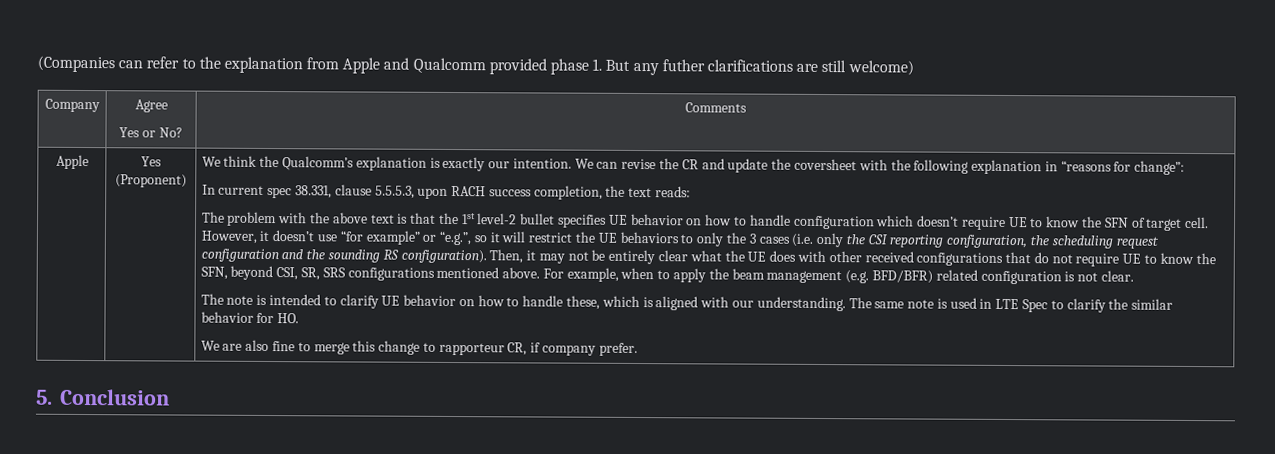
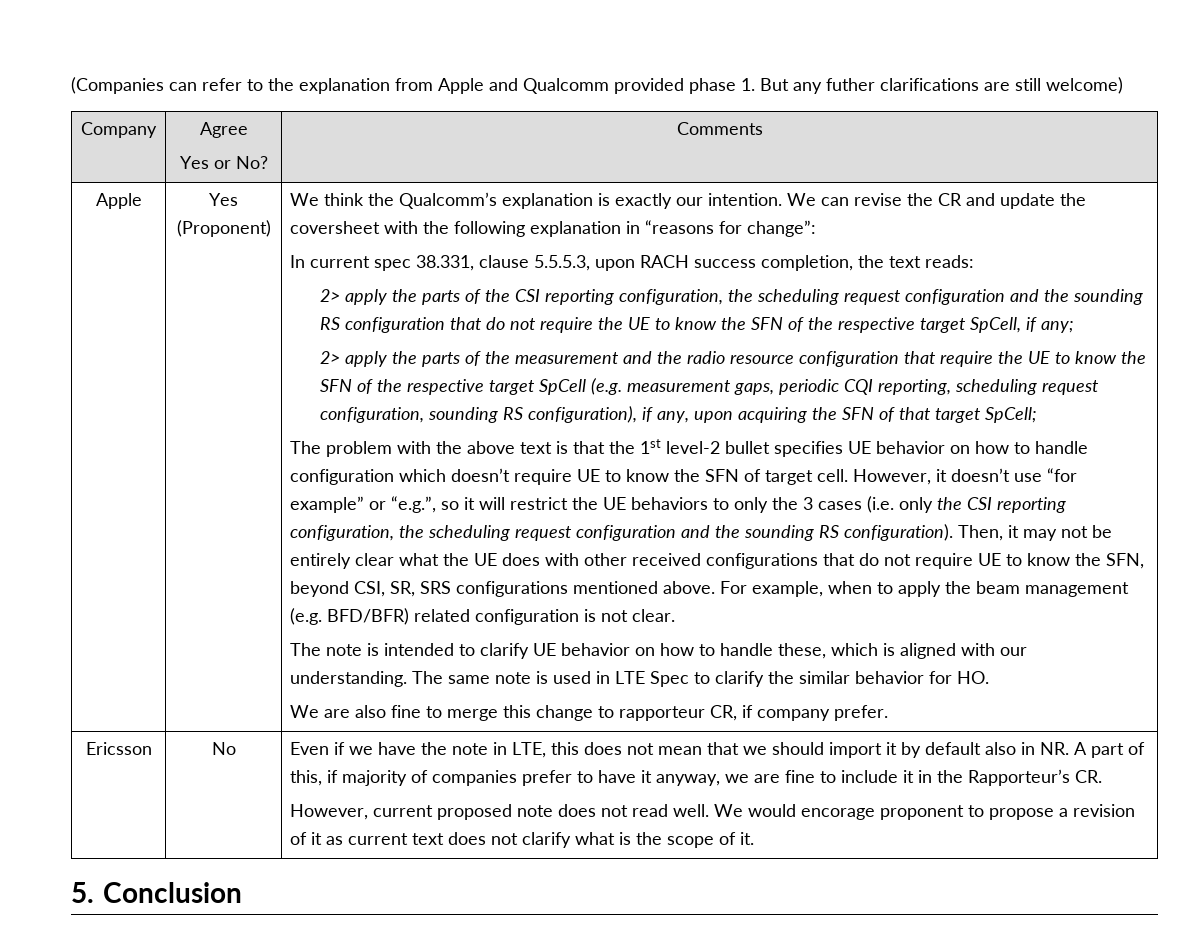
+ 2> apply the parts of the CSI reporting configuration, the scheduling request configuration and the sounding RS configuration that do not require the UE to know the SFN of the respective target SpCell, if any;
+ 2> apply the parts of the measurement and the radio resource configuration that require the UE to know the SFN of the respective target SpCell (e.g. measurement gaps, periodic CQI reporting, scheduling request configuration, sounding RS configuration), if any, upon acquiring the SFN of that target SpCell;
+ Ericsson | No | Even if we have the note in LTE, this does not mean that we should import it by default also in NR. A part of this, if majority of companies prefer to have it anyway, we are fine to include it in the Rapporteur’s CR.
+ However, current proposed note does not read well. We would encorage proponent to propose a revision of it as current text does not clarify what is the scope of it.

